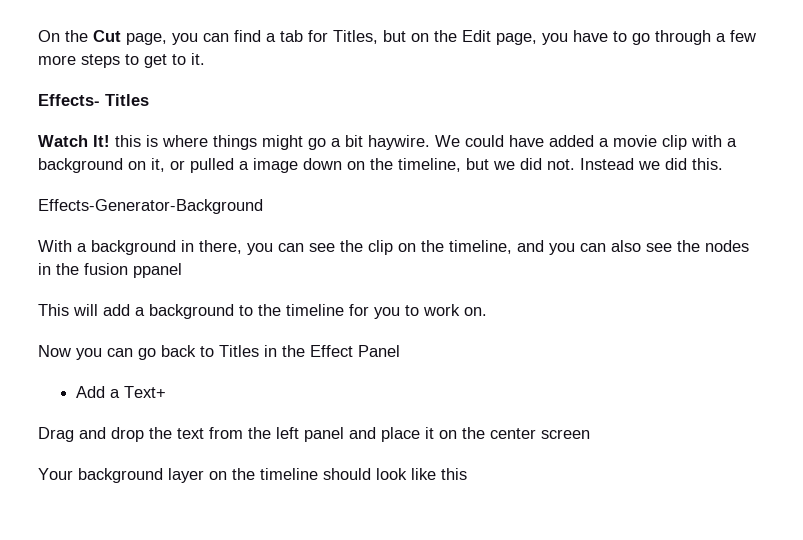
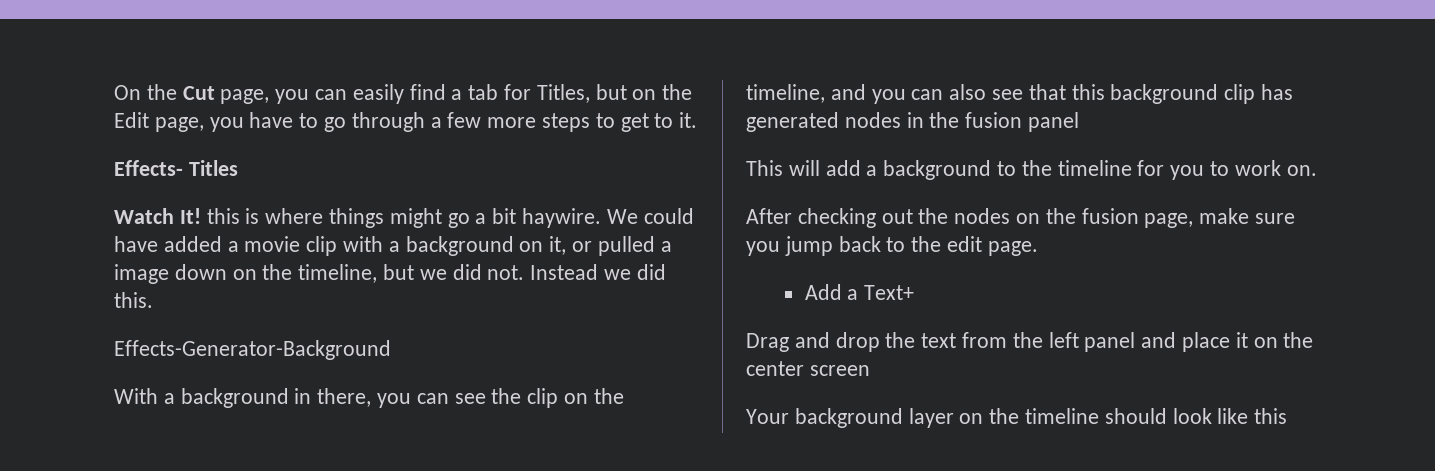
- On the Cut page, you can find a tab for Titles, but on the Edit page, you have to go through a few more steps to get to it.
+ On the Cut page, you can easily find a tab for Titles, but on the Edit page, you have to go through a few more steps to get to it.
- With a background in there, you can see the clip on the timeline, and you can also see the nodes in the fusion ppanel
+ With a background in there, you can see the clip on the timeline, and you can also see that this background clip has generated nodes in the fusion panel
- Now you can go back to Titles in the Effect Panel
+ After checking out the nodes on the fusion page, make sure you jump back to the edit page.

